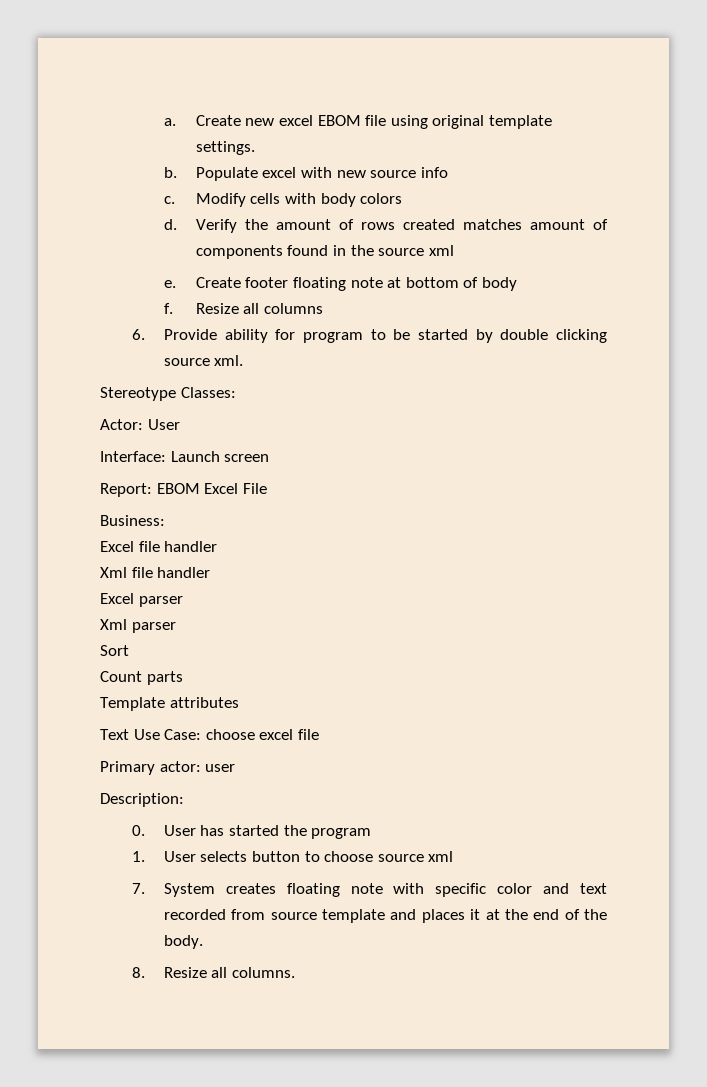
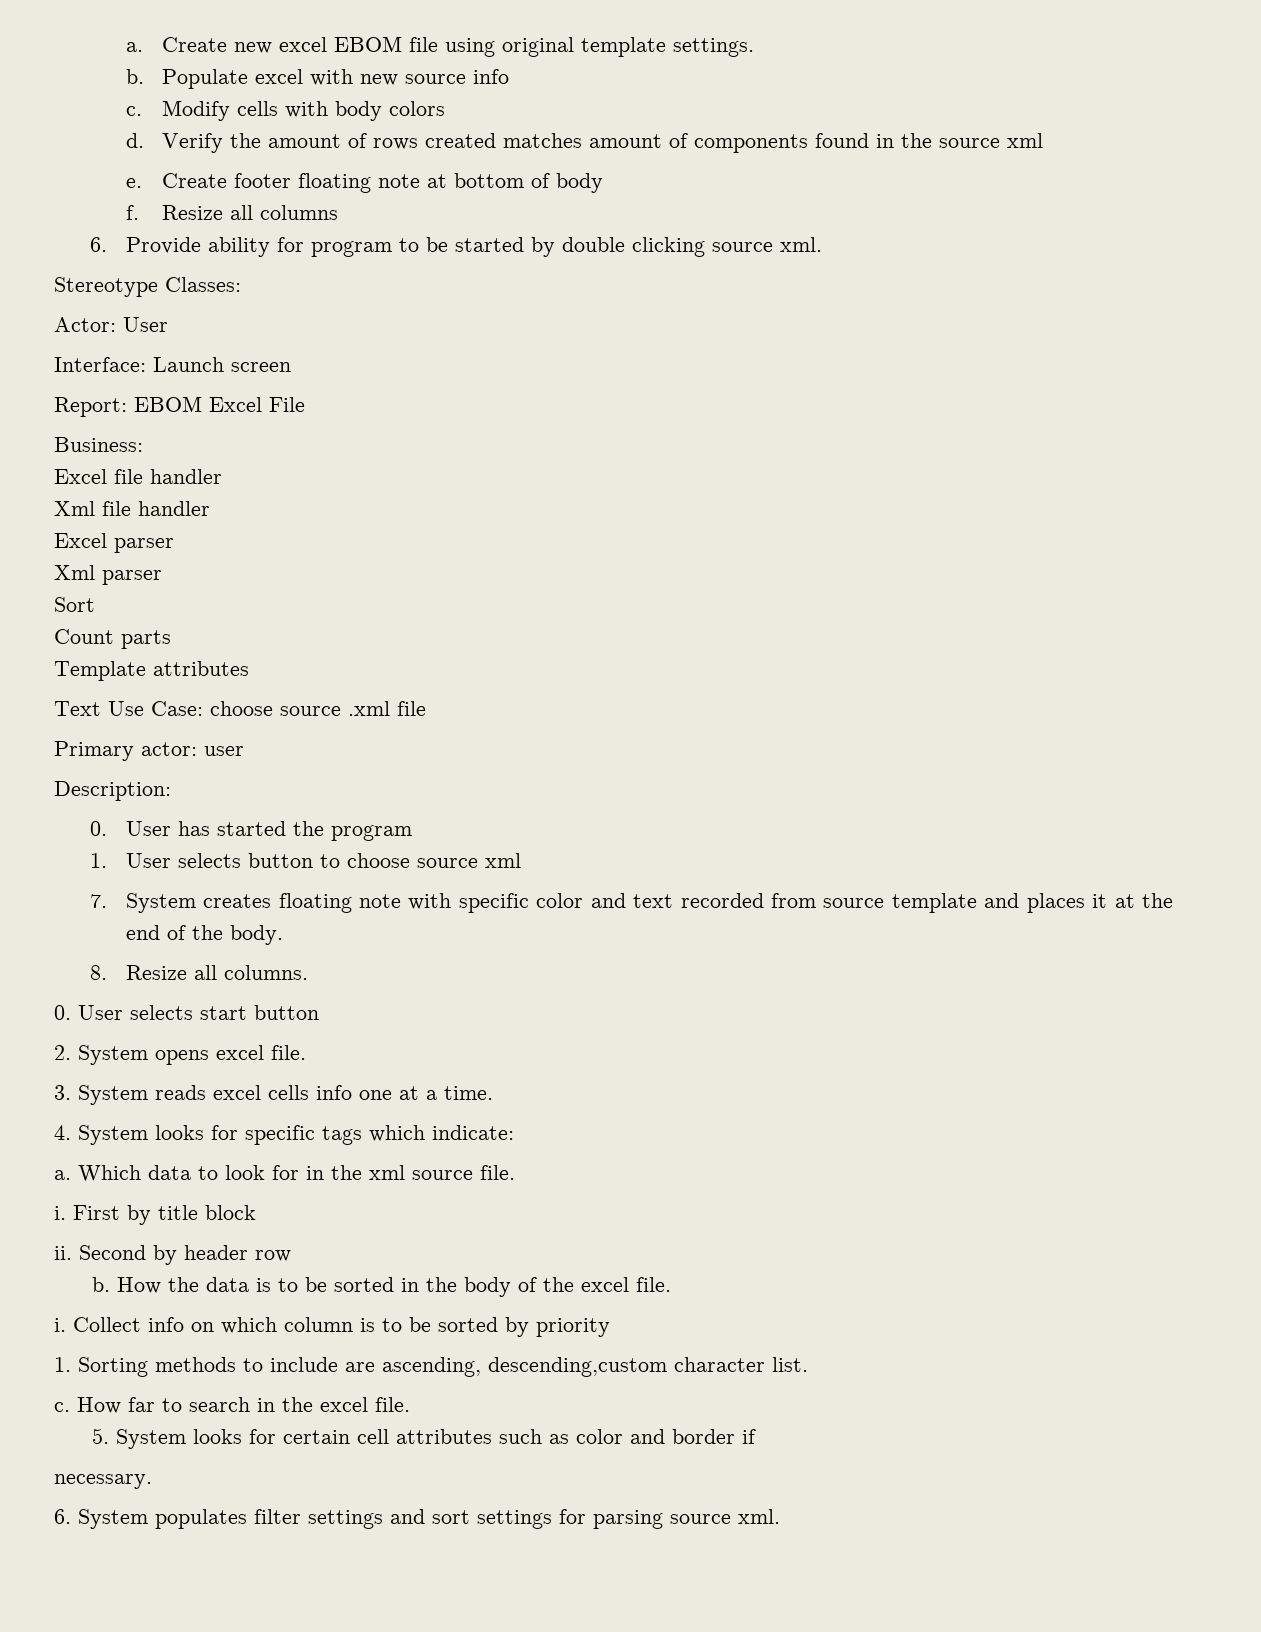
- Text Use Case: choose excel file
+ Text Use Case: choose source .xml file
+ 0. User selects start button
+ 2. System opens excel file.
+ 3. System reads excel cells info one at a time.
+ 4. System looks for specific tags which indicate:
+ a. Which data to look for in the xml source file.
+ i. First by title block
+ ii. Second by header row
+ b. How the data is to be sorted in the body of the excel file.
+ i. Collect info on which column is to be sorted by priority
+ 1. Sorting methods to include are ascending, descending,custom character list.
+ c. How far to search in the excel file.
+ 5. System looks for certain cell attributes such as color and border if
+ necessary.
+ 6. System populates filter settings and sort settings for parsing source xml.

